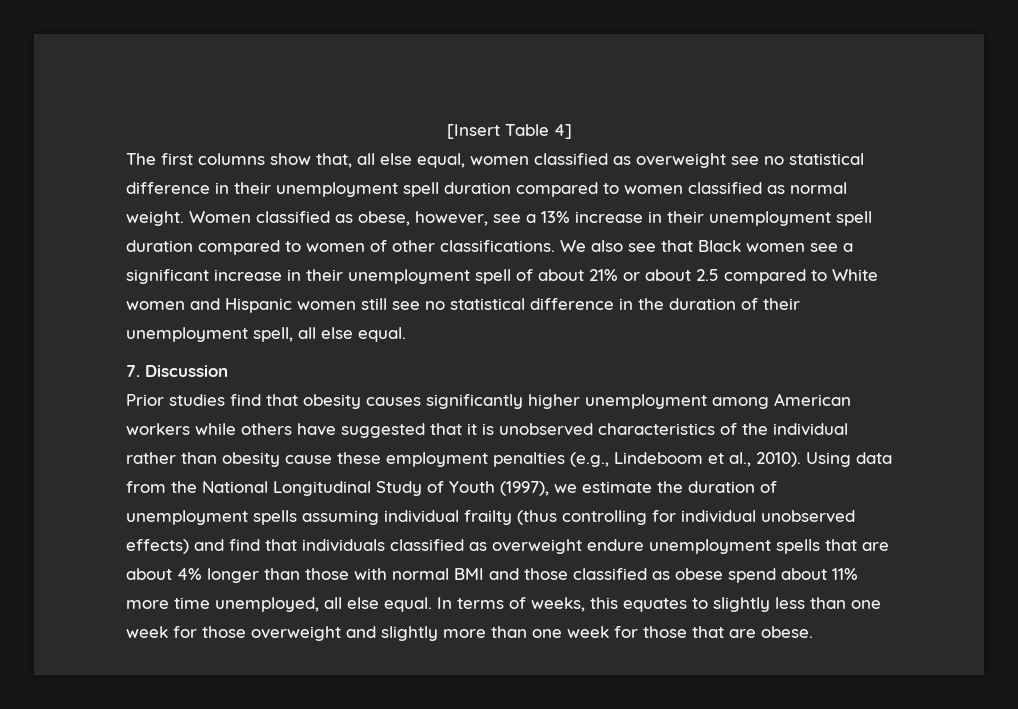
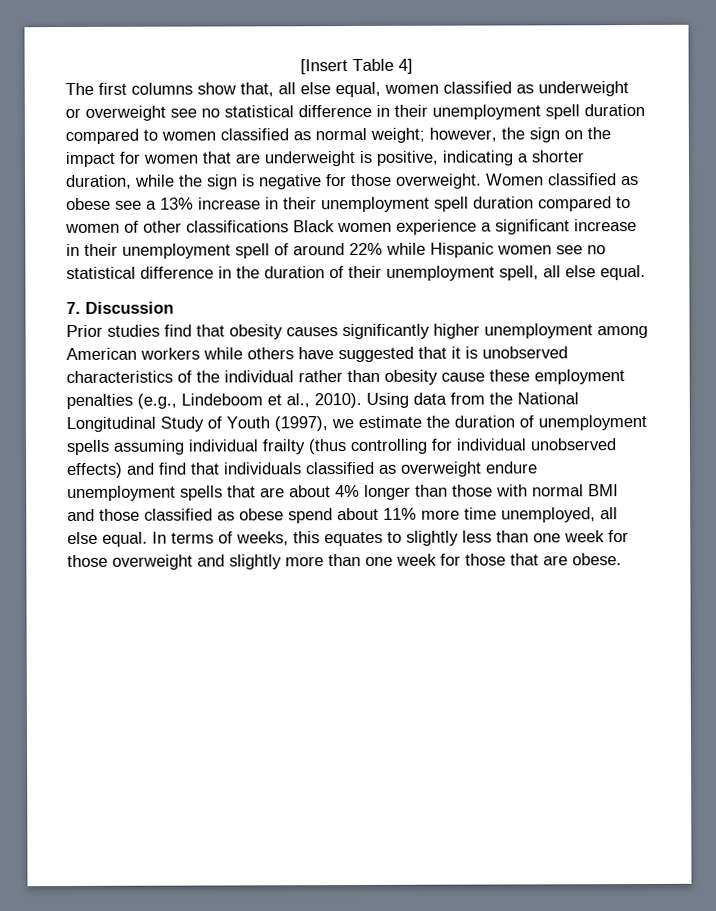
- The first columns show that, all else equal, women classified as overweight see no statistical difference in their unemployment spell duration compared to women classified as normal weight.
+ The first columns show that, all else equal, women classified as underweight or overweight see no statistical difference in their unemployment spell duration compared to women classified as normal weight; however, the sign on the impact for women that are underweight is positive, indicating a shorter duration, while the sign is negative for those overweight.
- Women classified as obese, however, see a 13% increase in their unemployment spell duration compared to women of other classifications. We also see that Black women see a significant increase in their unemployment spell of about 21% or about 2.5 compared to White women and Hispanic women still see no statistical difference in the duration of their unemployment spell, all else equal.
+ Women classified as obese see a 13% increase in their unemployment spell duration compared to women of other classifications Black women experience a significant increase in their unemployment spell of around 22% while Hispanic women see no statistical difference in the duration of their unemployment spell, all else equal.

